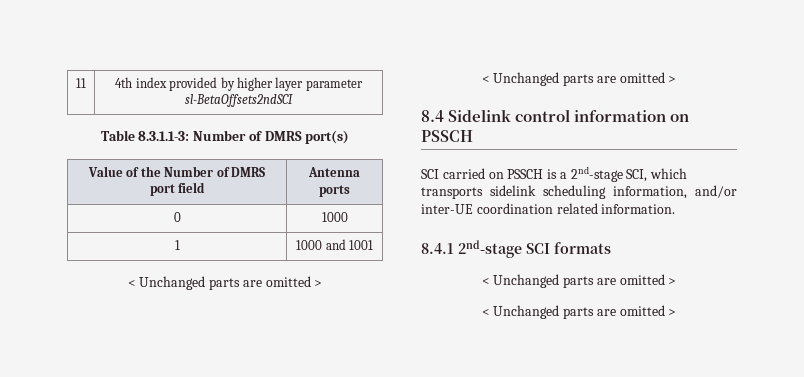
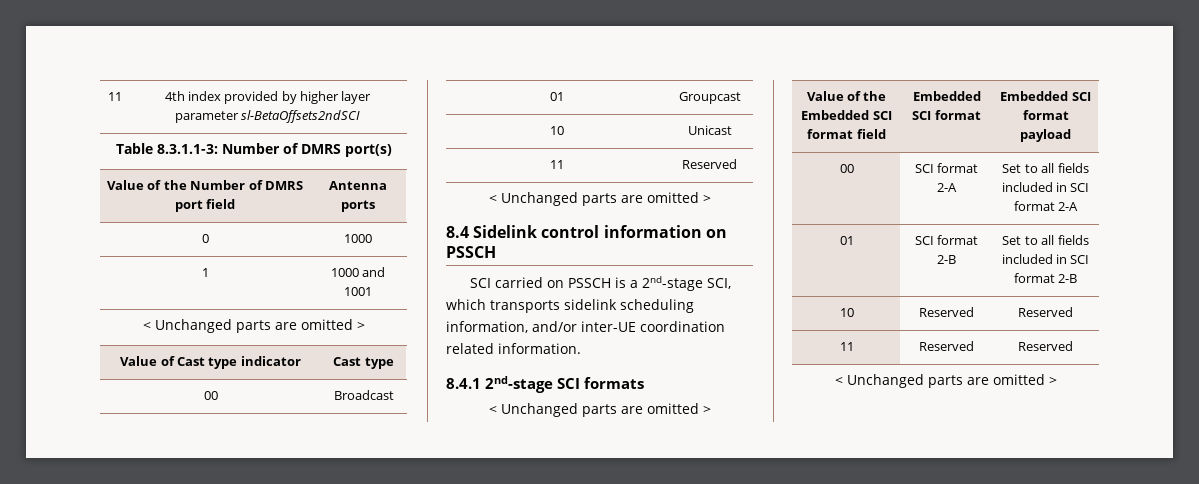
+ Value of Cast type indicator | Cast type
+ 00 | Broadcast
+ 01 | Groupcast
+ 10 | Unicast
+ 11 | Reserved
+ Value of the Embedded SCI format field | Embedded SCI format | Embedded SCI format payload
+ 00 | SCI format 2-A | Set to all fields included in SCI format 2-A
+ 01 | SCI format 2-B | Set to all fields included in SCI format 2-B
+ 10 | Reserved | Reserved
+ 11 | Reserved | Reserved

